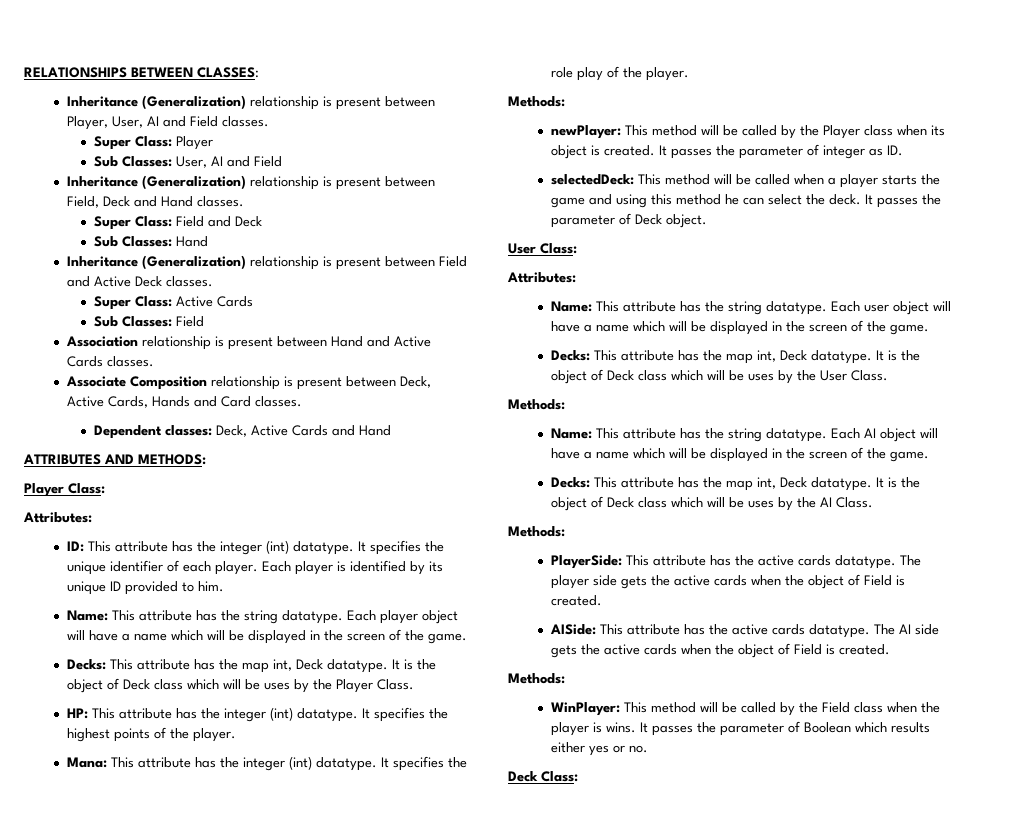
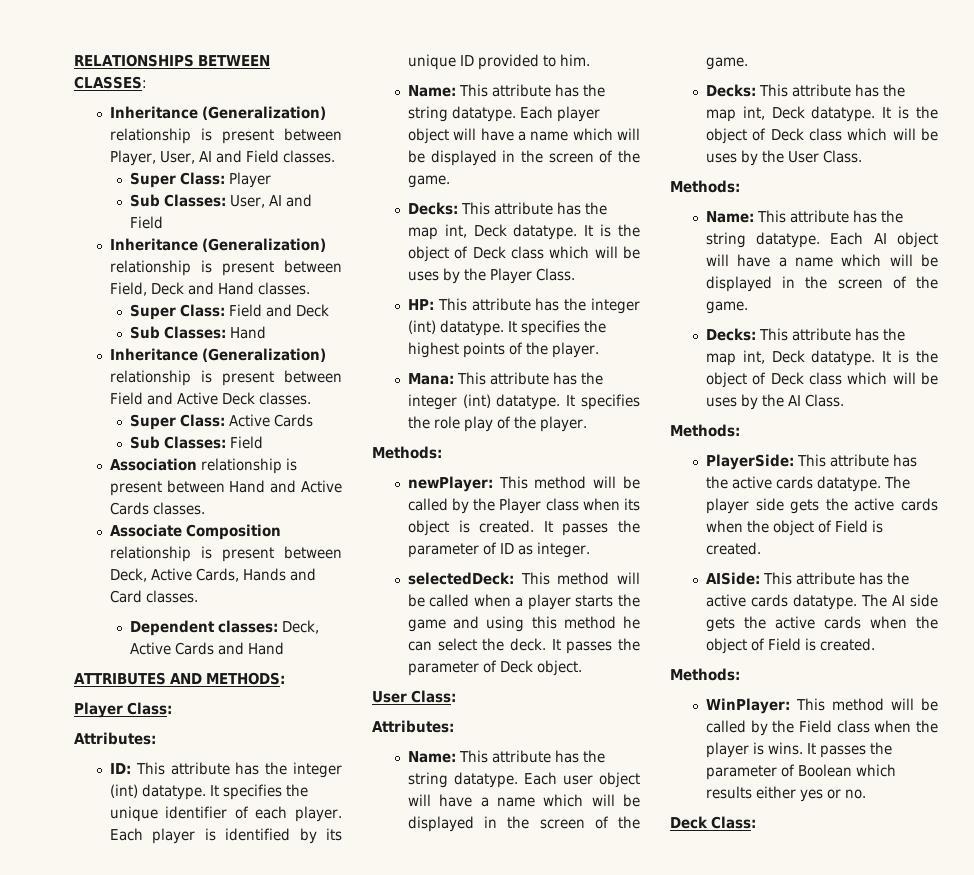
- It passes the parameter of integer as ID.
+ It passes the parameter of ID as integer.

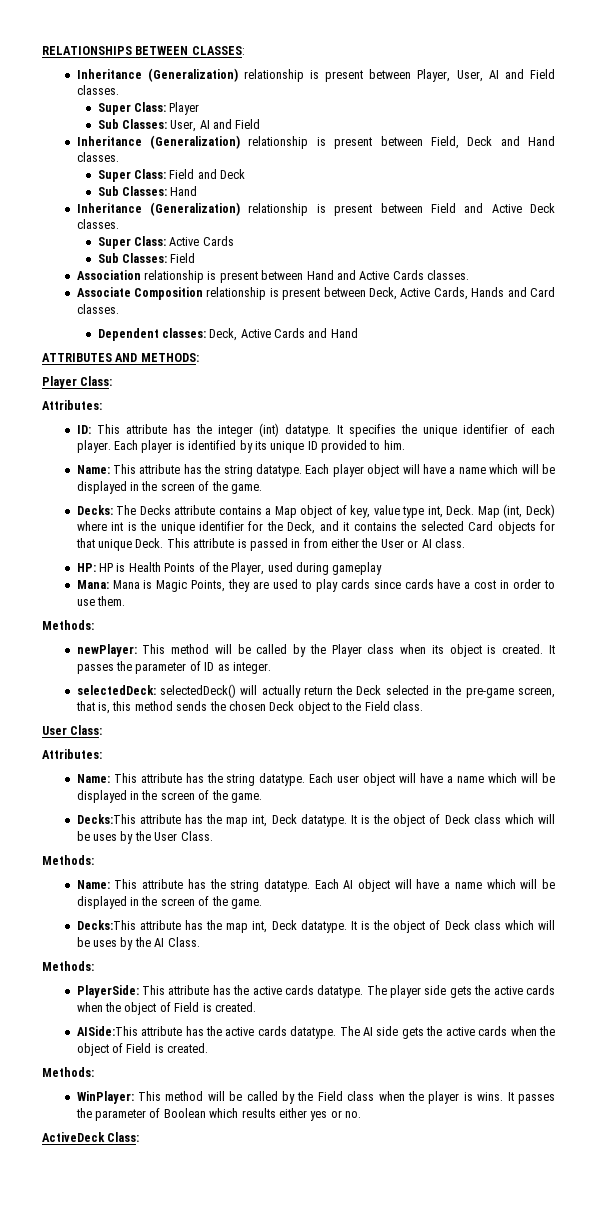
- Decks: This attribute has the map int, Deck datatype. It is the object of Deck class which will be uses by the Player Class.
- HP: This attribute has the integer (int) datatype. It specifies the highest points of the player.
- Mana: This attribute has the integer (int) datatype. It specifies the role play of the player.
+ Decks: The Decks attribute contains a Map object of key, value type int, Deck. Map (int, Deck) where int is the unique identifier for the Deck, and it contains the selected Card objects for that unique Deck. This attribute is passed in from either the User or AI class.
+ HP: HP is Health Points of the Player, used during gameplay
+ Mana: Mana is Magic Points, they are used to play cards since cards have a cost in order to use them.
- selectedDeck: This method will be called when a player starts the game and using this method he can select the deck. It passes the parameter of Deck object.
+ selectedDeck: selectedDeck() will actually return the Deck selected in the pre-game screen, that is, this method sends the chosen Deck object to the Field class.
  Each user object will have a name which will be displayed in the screen of the game.
- Decks: This attribute has the map int, Deck datatype.
+ Decks:This attribute has the map int, Deck datatype.
  Each AI object will have a name which will be displayed in the screen of the game.
- Decks: This attribute has the map int, Deck datatype.
+ Decks:This attribute has the map int, Deck datatype.
- AISide: This attribute has the active cards datatype.
+ AISide:This attribute has the active cards datatype.
- Deck Class:
+ ActiveDeck Class:

